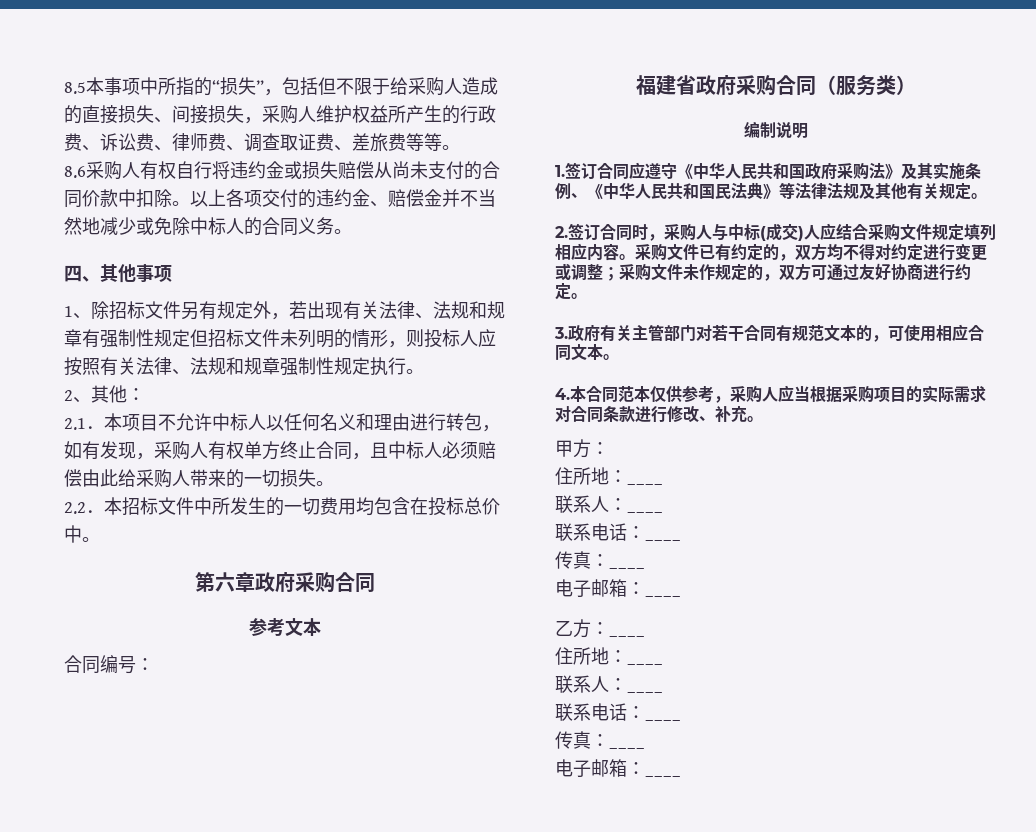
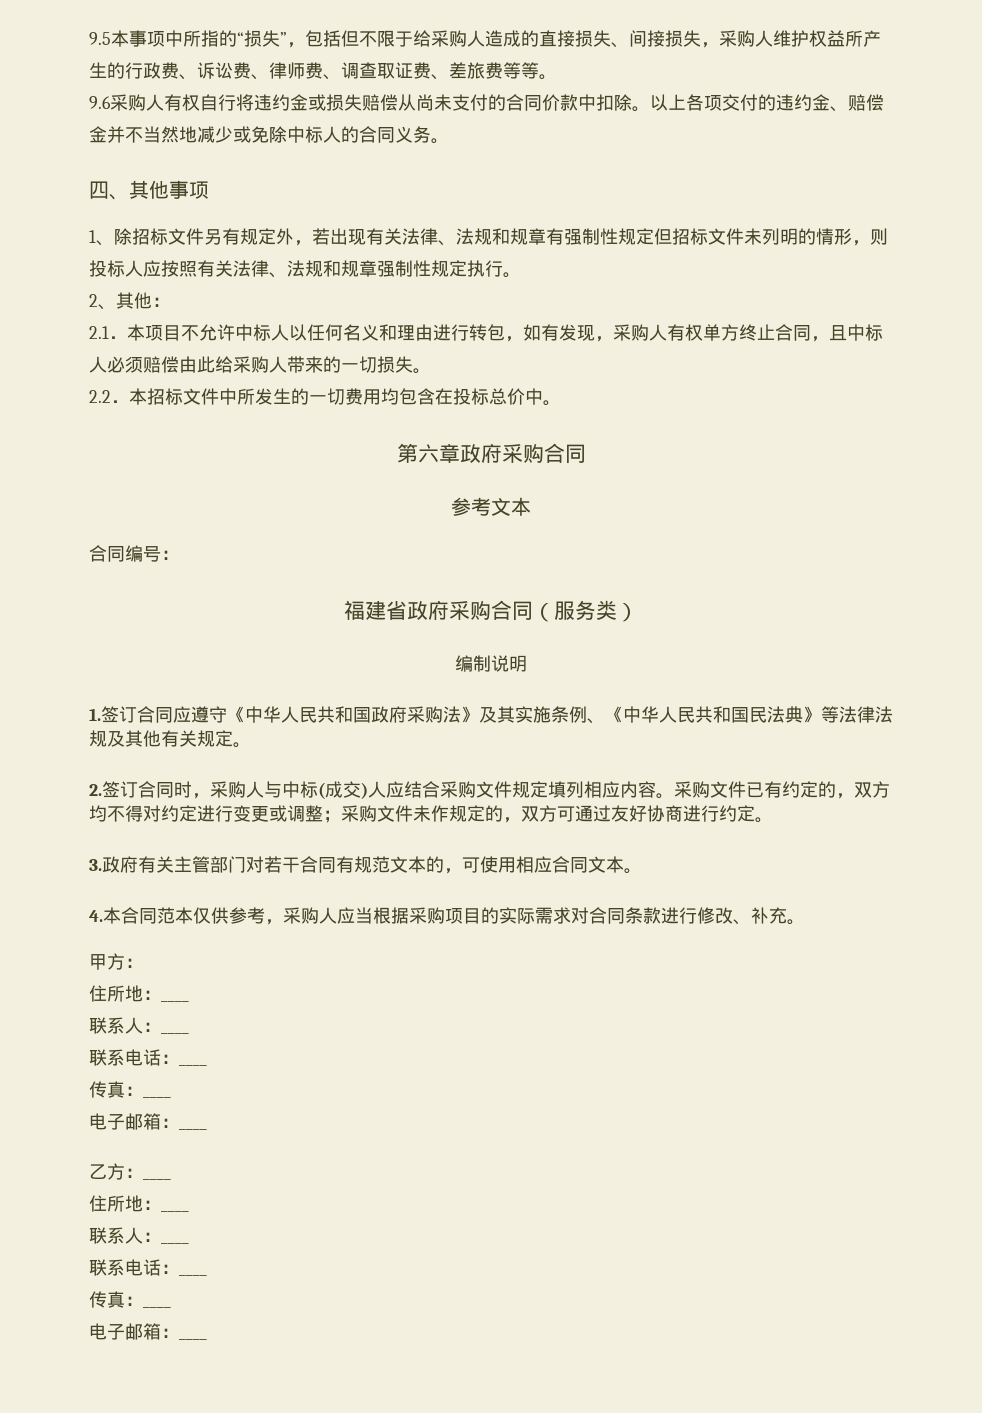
- 8.5本事项中所指的“损失”，包括但不限于给采购人造成的直接损失、间接损失，采购人维护权益所产生的行政费、诉讼费、律师费、调查取证费、差旅费等等。
+ 9.5本事项中所指的“损失”，包括但不限于给采购人造成的直接损失、间接损失，采购人维护权益所产生的行政费、诉讼费、律师费、调查取证费、差旅费等等。
- 8.6采购人有权自行将违约金或损失赔偿从尚未支付的合同价款中扣除。
+ 9.6采购人有权自行将违约金或损失赔偿从尚未支付的合同价款中扣除。

